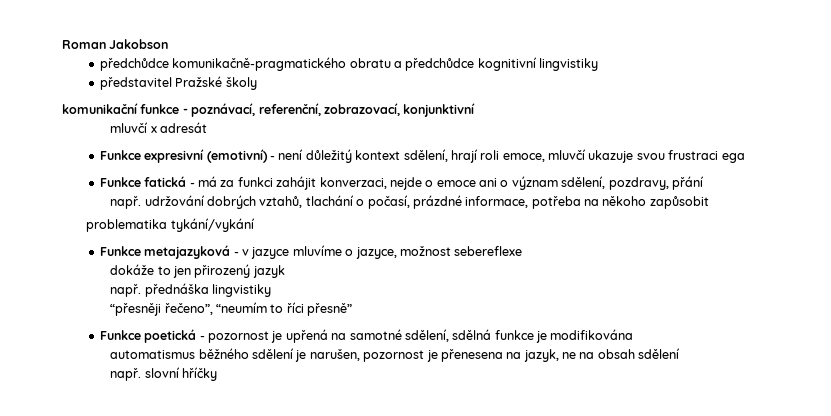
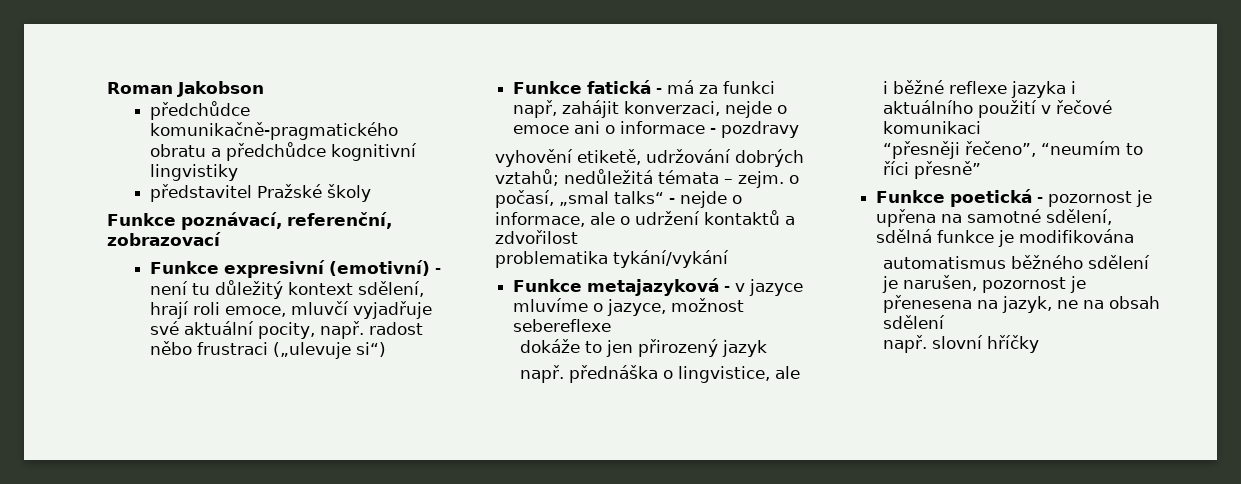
- komunikační funkce - poznávací, referenční, zobrazovací, konjunktivní
- mluvčí x adresát
+ Funkce poznávací, referenční, zobrazovací
- Funkce expresivní (emotivní) - není důležitý kontext sdělení, hrají roli emoce, mluvčí ukazuje svou frustraci ega
+ Funkce expresivní (emotivní) - není tu důležitý kontext sdělení, hrají roli emoce, mluvčí vyjadřuje své aktuální pocity, např. radost něbo frustraci („ulevuje si“)
- Funkce fatická - má za funkci zahájit konverzaci, nejde o emoce ani o význam sdělení, pozdravy, přání
- např. udržování dobrých vztahů, tlachání o počasí, prázdné informace, potřeba na někoho zapůsobit
+ Funkce fatická - má za funkci např, zahájit konverzaci, nejde o emoce ani o informace - pozdravy
+ vyhovění etiketě, udržování dobrých vztahů; nedůležitá témata – zejm. o počasí, „smal talks“ - nejde o informace, ale o udržení kontaktů a zdvořilost
- např. přednáška lingvistiky
+ např. přednáška o lingvistice, ale i běžné reflexe jazyka i aktuálního použití v řečové komunikaci
- Funkce poetická - pozornost je upřená na samotné sdělení, sdělná funkce je modifikována
+ Funkce poetická - pozornost je upřena na samotné sdělení, sdělná funkce je modifikována

